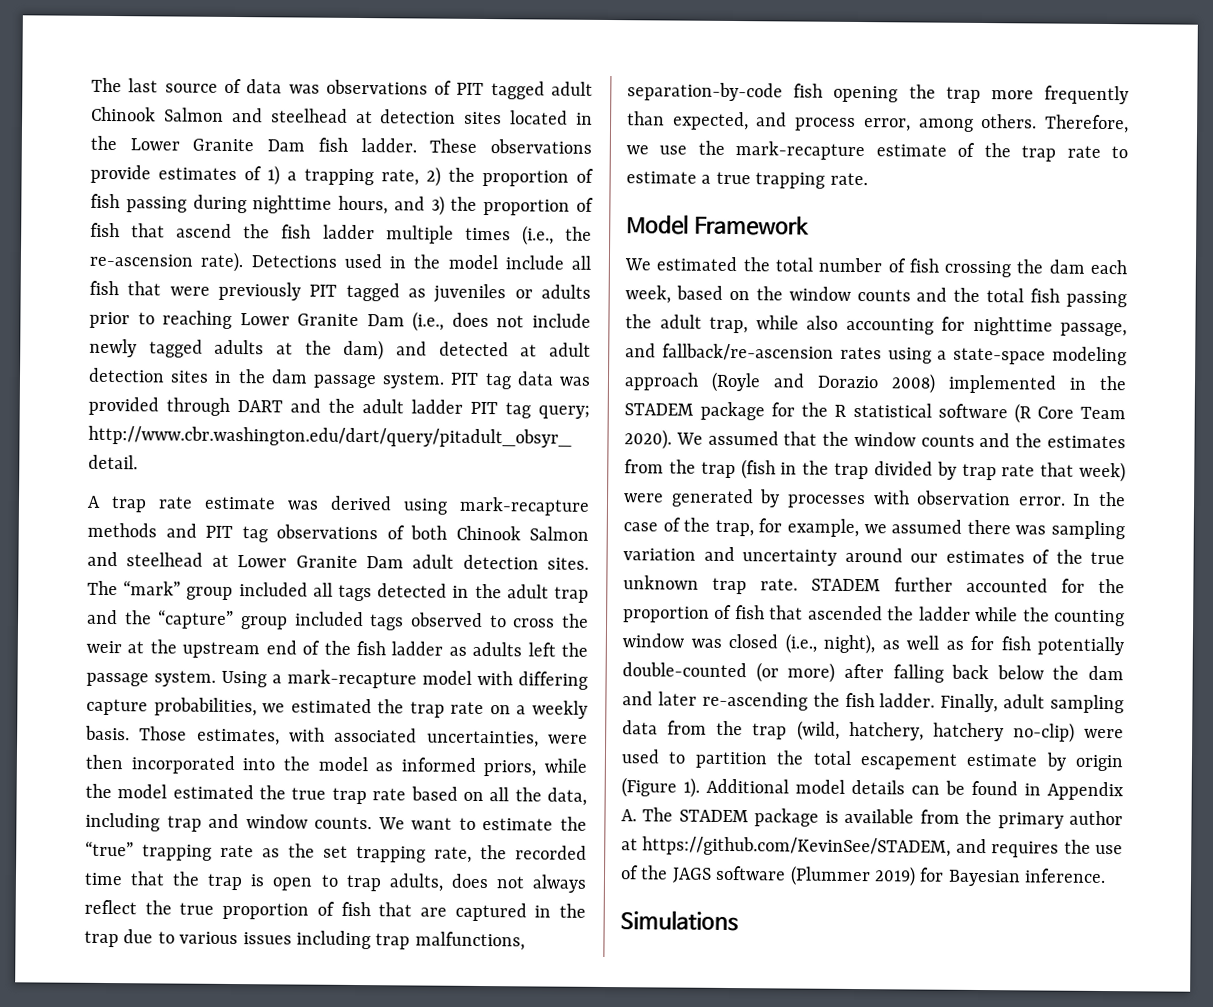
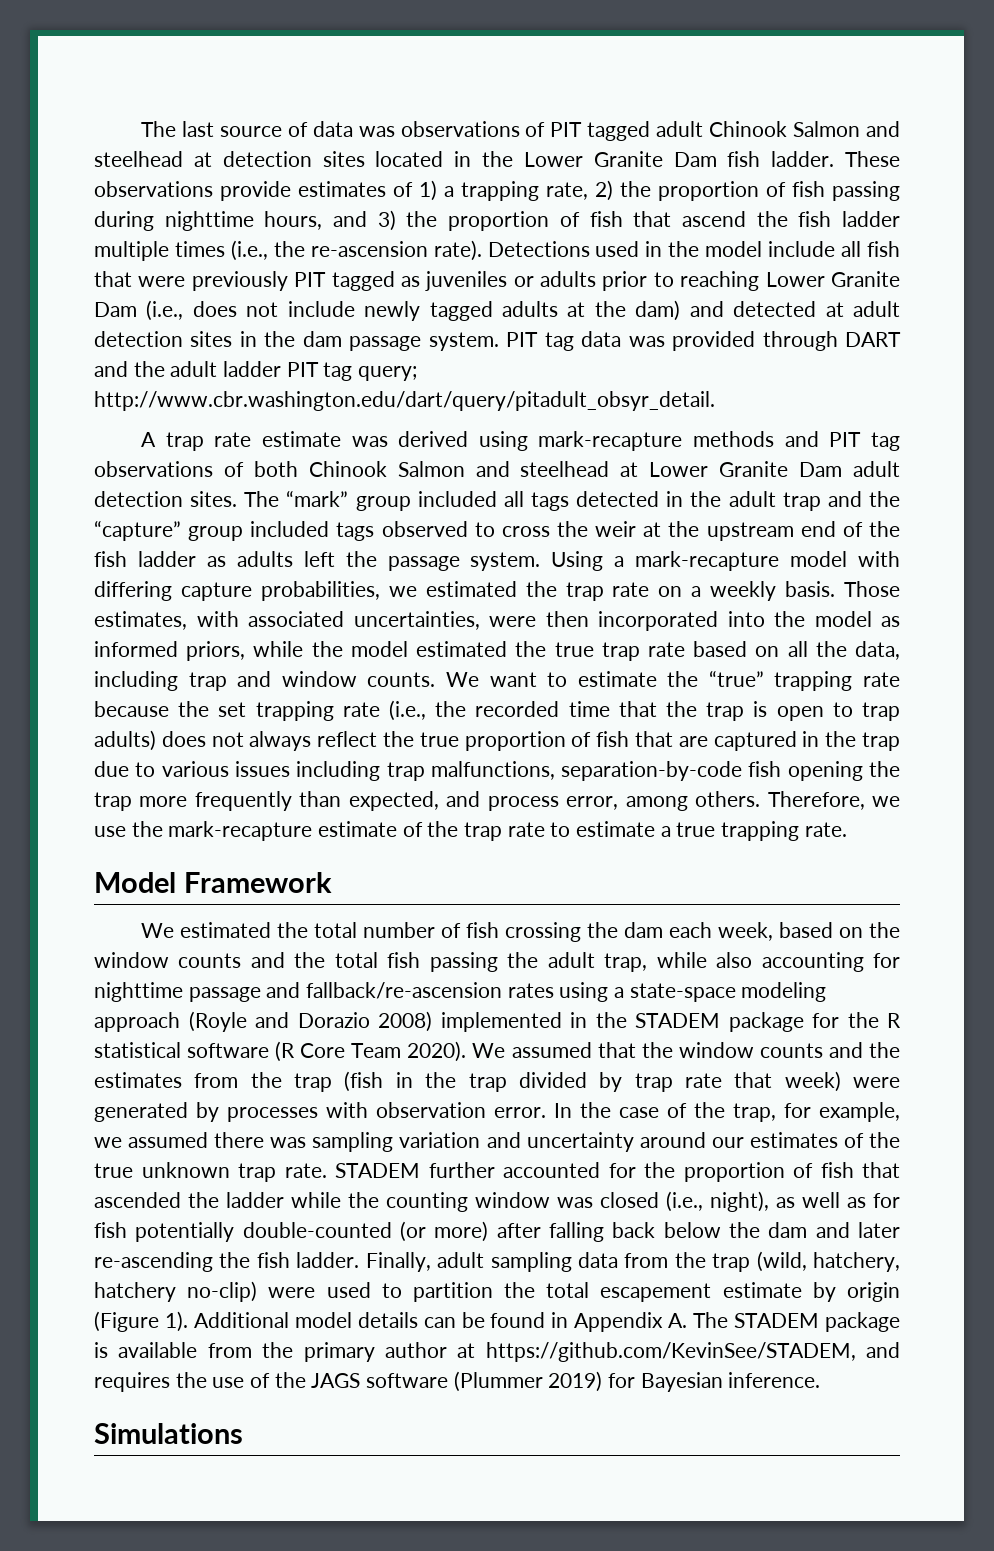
- We want to estimate the “true” trapping rate as the set trapping rate, the recorded time that the trap is open to trap adults, does not always reflect the true proportion of fish that are captured in the trap due to various issues including trap malfunctions, separation-by-code fish opening the trap more frequently than expected, and process error, among others.
+ We want to estimate the “true” trapping rate because the set trapping rate (i.e., the recorded time that the trap is open to trap adults) does not always reflect the true proportion of fish that are captured in the trap due to various issues including trap malfunctions, separation-by-code fish opening the trap more frequently than expected, and process error, among others.
- We estimated the total number of fish crossing the dam each week, based on the window counts and the total fish passing the adult trap, while also accounting for nighttime passage, and fallback/re-ascension rates using a state-space modeling approach (Royle and Dorazio 2008) implemented in the STADEM package for the R statistical software (R Core Team 2020).
+ We estimated the total number of fish crossing the dam each week, based on the window counts and the total fish passing the adult trap, while also accounting for nighttime passage and fallback/re-ascension rates using a state-space modeling approach (Royle and Dorazio 2008) implemented in the STADEM package for the R statistical software (R Core Team 2020).

